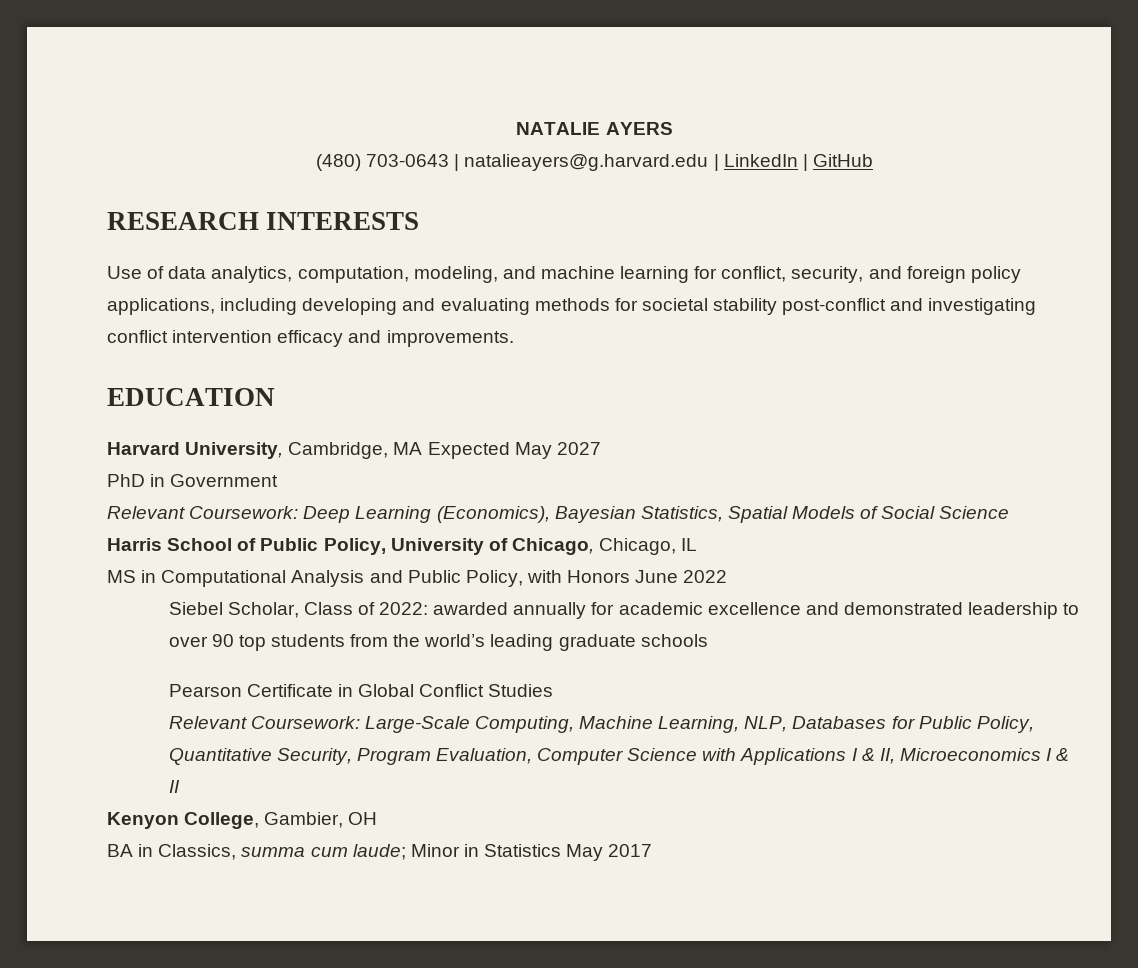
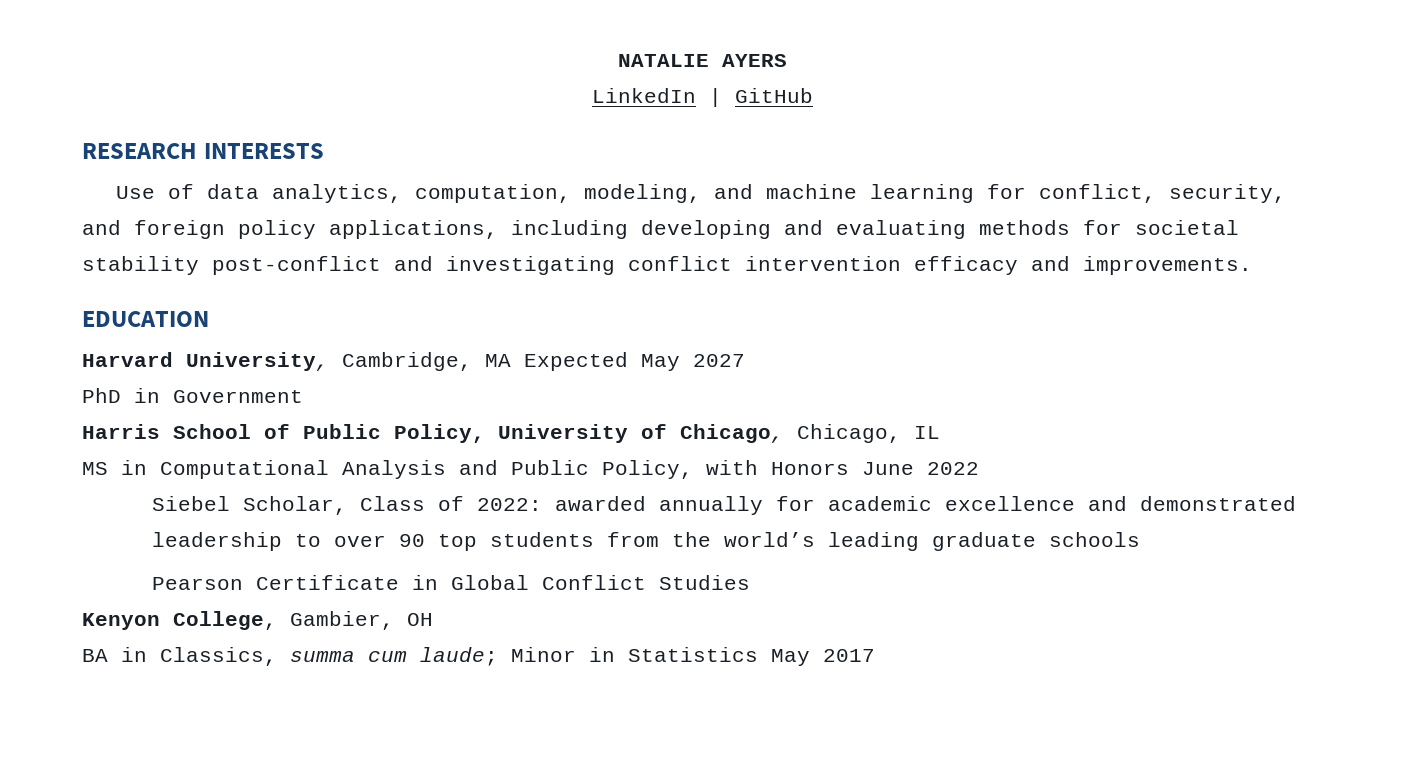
- (480) 703-0643 | natalieayers@g.harvard.edu | LinkedIn | GitHub
+ LinkedIn | GitHub
- Relevant Coursework: Deep Learning (Economics), Bayesian Statistics, Spatial Models of Social Science
- Relevant Coursework: Large-Scale Computing, Machine Learning, NLP, Databases for Public Policy, Quantitative Security, Program Evaluation, Computer Science with Applications I & II, Microeconomics I & II

